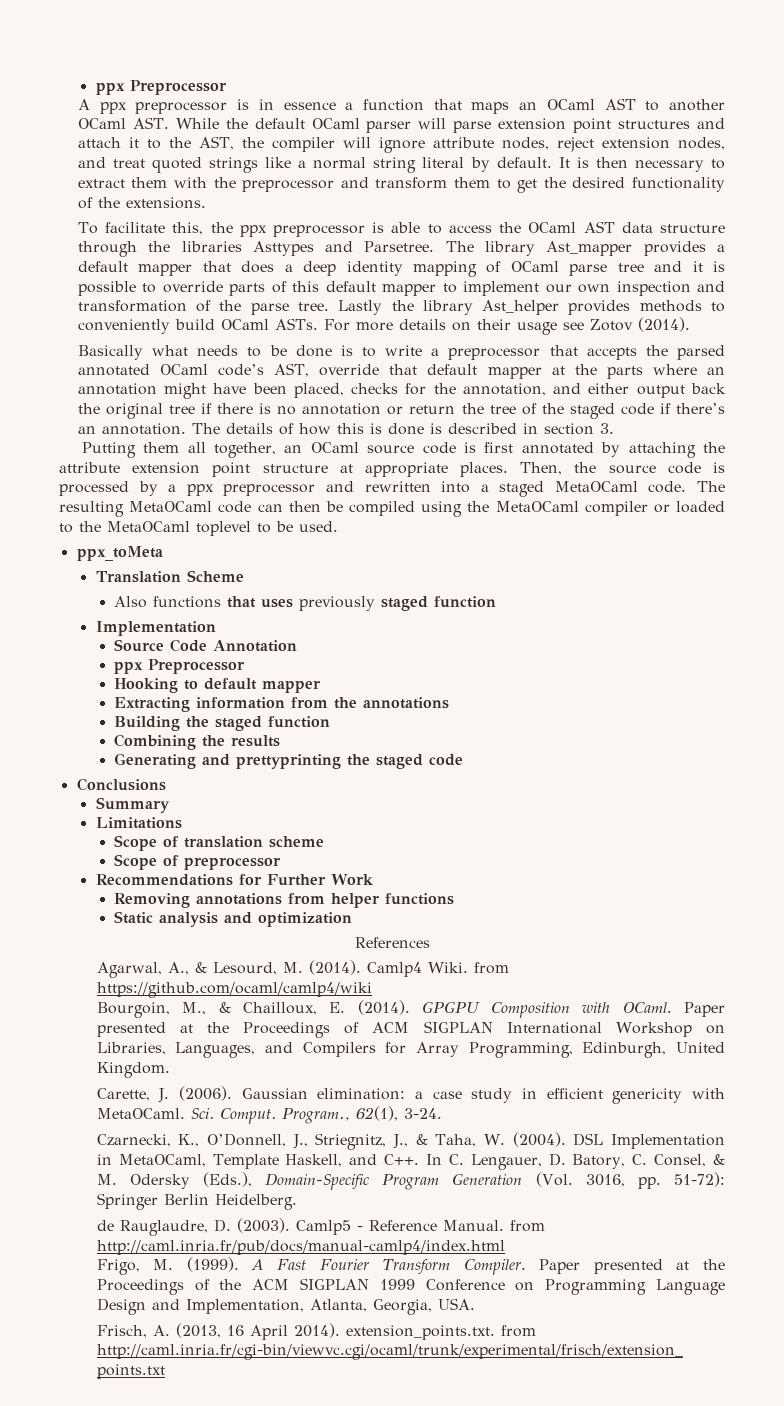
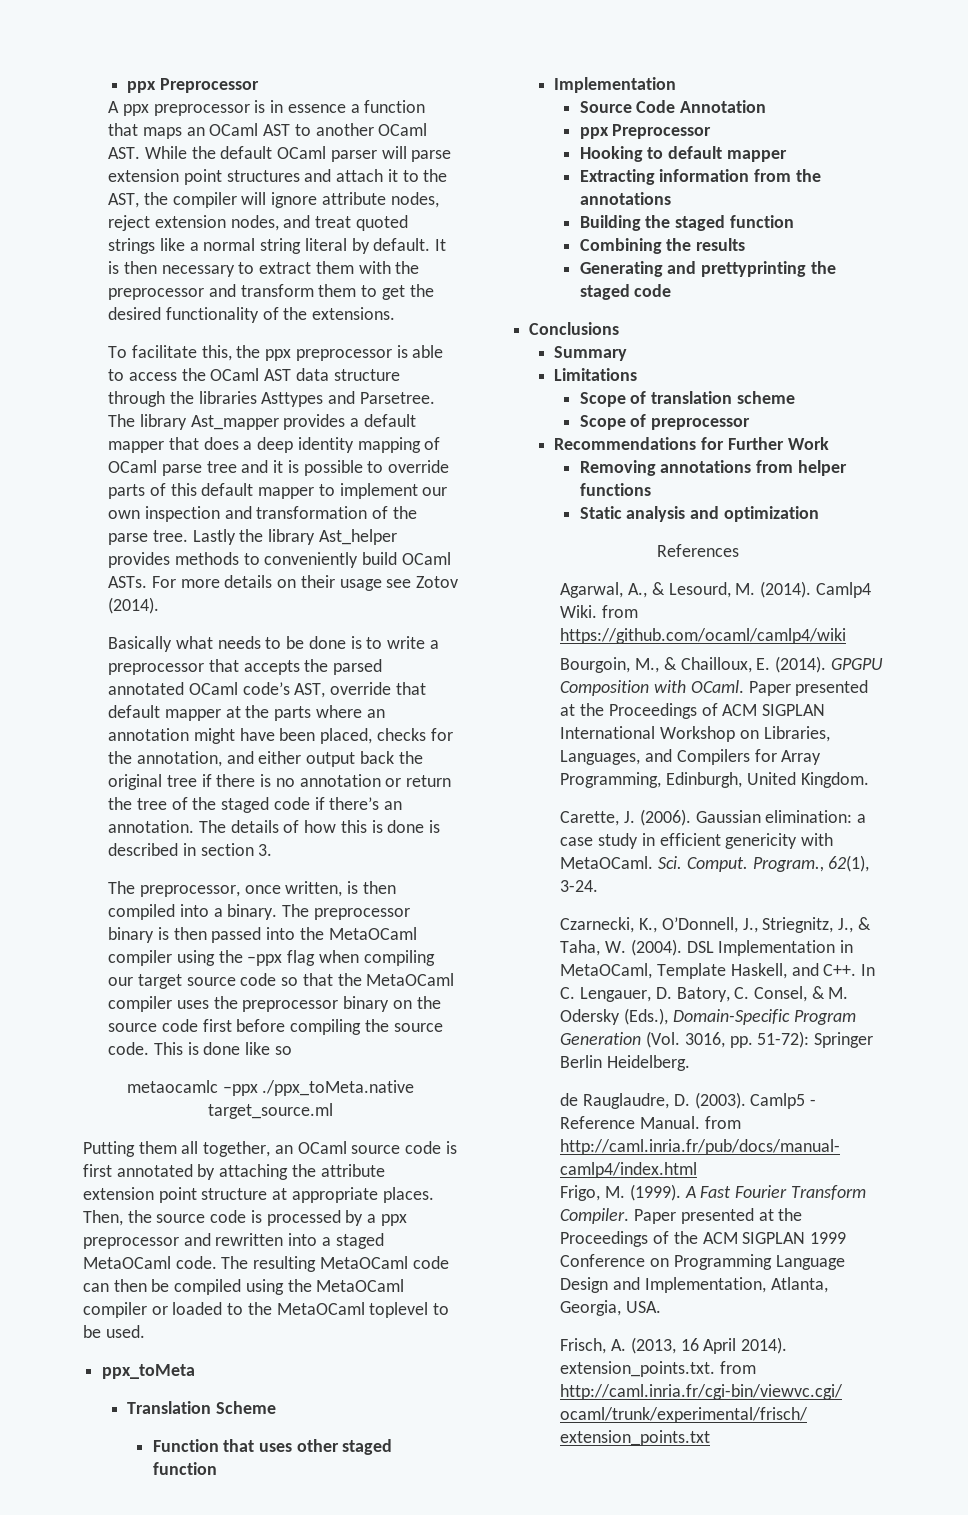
+ The preprocessor, once written, is then compiled into a binary. The preprocessor binary is then passed into the MetaOCaml compiler using the –ppx flag when compiling our target source code so that the MetaOCaml compiler uses the preprocessor binary on the source code first before compiling the source code. This is done like so
+ metaocamlc –ppx ./ppx_toMeta.native target_source.ml
- Also functions that uses previously staged function
+ Function that uses other staged function

